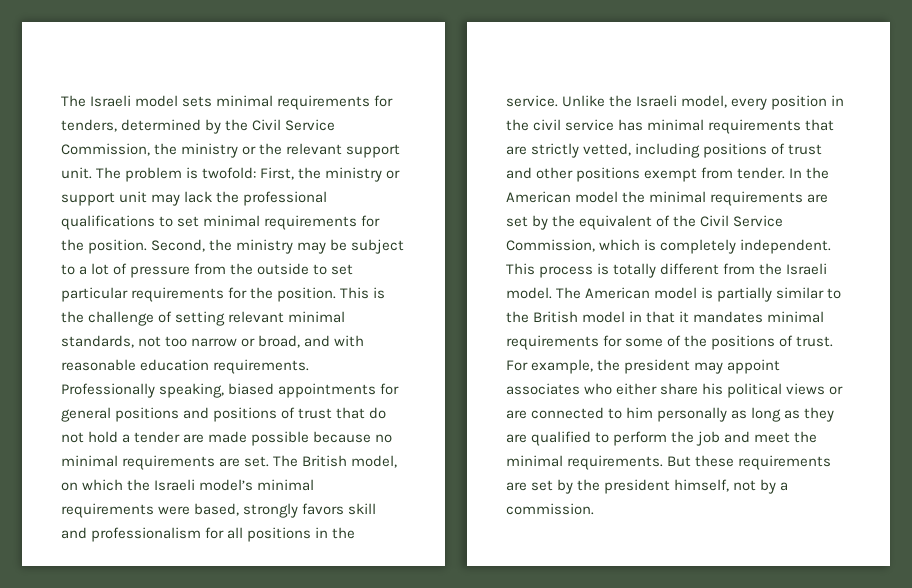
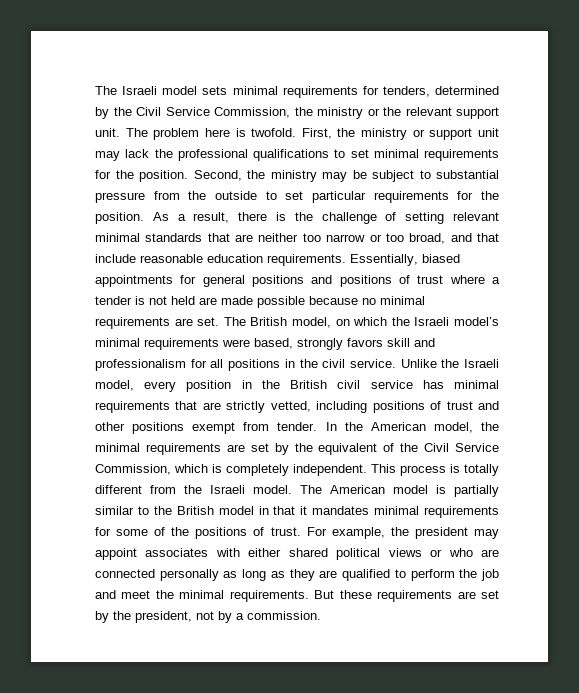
- The problem is twofold: First, the ministry or support unit may lack the professional qualifications to set minimal requirements for the position.
+ The problem here is twofold. First, the ministry or support unit may lack the professional qualifications to set minimal requirements for the position.
- Second, the ministry may be subject to a lot of pressure from the outside to set particular requirements for the position.
+ Second, the ministry may be subject to substantial pressure from the outside to set particular requirements for the position.
- This is the challenge of setting relevant minimal standards, not too narrow or broad, and with reasonable education requirements.
+ As a result, there is the challenge of setting relevant minimal standards that are neither too narrow or too broad, and that include reasonable education requirements.
- Professionally speaking, biased appointments for general positions and positions of trust that do not hold a tender are made possible because no minimal requirements are set.
+ Essentially, biased appointments for general positions and positions of trust where a tender is not held are made possible because no minimal requirements are set.
- The British model, on which the Israeli model’s minimal requirements were based, strongly favors skill and professionalism for all positions in the service.
+ The British model, on which the Israeli model’s minimal requirements were based, strongly favors skill and professionalism for all positions in the civil service.
- Unlike the Israeli model, every position in the civil service has minimal requirements that are strictly vetted, including positions of trust and other positions exempt from tender.
+ Unlike the Israeli model, every position in the British civil service has minimal requirements that are strictly vetted, including positions of trust and other positions exempt from tender.
- In the American model the minimal requirements are set by the equivalent of the Civil Service Commission, which is completely independent.
+ In the American model, the minimal requirements are set by the equivalent of the Civil Service Commission, which is completely independent.
- For example, the president may appoint associates who either share his political views or are connected to him personally as long as they are qualified to perform the job and meet the minimal requirements.
+ For example, the president may appoint associates with either shared political views or who are connected personally as long as they are qualified to perform the job and meet the minimal requirements.
- But these requirements are set by the president himself, not by a commission.
+ But these requirements are set by the president, not by a commission.

